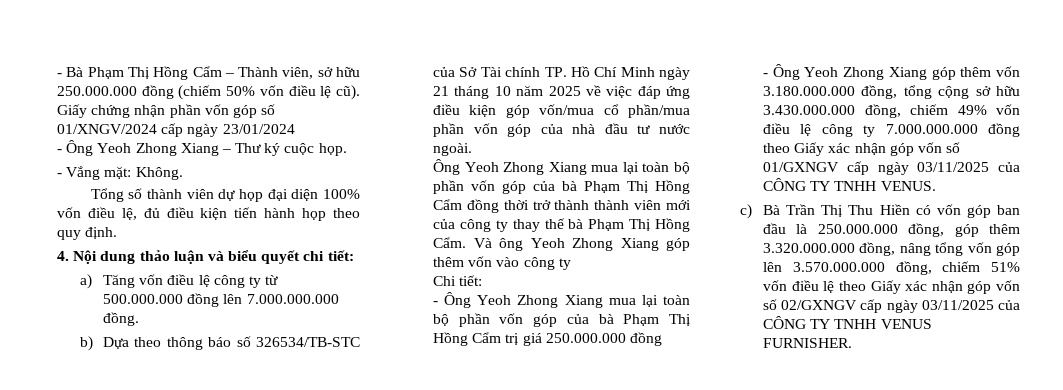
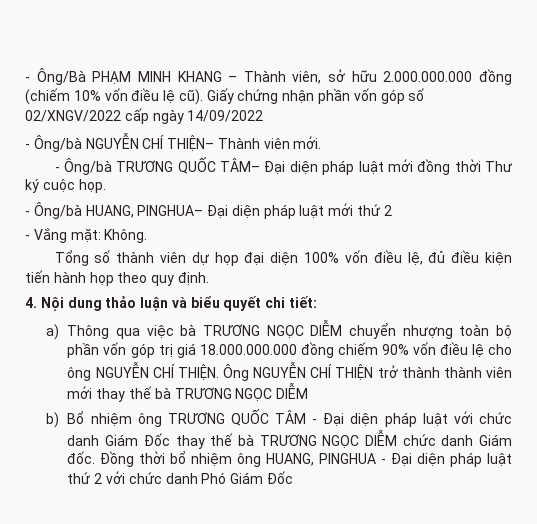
- - Bà Phạm Thị Hồng Cẩm – Thành viên, sở hữu 250.000.000 đồng (chiếm 50% vốn điều lệ cũ).
+ - Ông/Bà PHẠM MINH KHANG – Thành viên, sở hữu 2.000.000.000 đồng (chiếm 10% vốn điều lệ cũ).
- Giấy chứng nhận phần vốn góp số 01/XNGV/2024 cấp ngày 23/01/2024
- - Ông Yeoh Zhong Xiang – Thư ký cuộc họp.
+ Giấy chứng nhận phần vốn góp số 02/XNGV/2022 cấp ngày 14/09/2022
+ - Ông/bà NGUYỄN CHÍ THIỆN– Thành viên mới.
+ - Ông/bà TRƯƠNG QUỐC TÂM– Đại diện pháp luật mới đồng thời Thư ký cuộc họp.
+ - Ông/bà HUANG, PINGHUA– Đại diện pháp luật mới thứ 2
- a) Tăng vốn điều lệ công ty từ 500.000.000 đồng lên 7.000.000.000 đồng.
- b) Dựa theo thông báo số 326534/TB-STC của Sở Tài chính TP. Hồ Chí Minh ngày 21 tháng 10 năm 2025 về việc đáp ứng điều kiện góp vốn/mua cổ phần/mua phần vốn góp của nhà đầu tư nước ngoài.
- Ông Yeoh Zhong Xiang mua lại toàn bộ phần vốn góp của bà Phạm Thị Hồng Cẩm đồng thời trở thành thành viên mới của công ty thay thế bà Phạm Thị Hồng Cẩm. Và ông Yeoh Zhong Xiang góp thêm vốn vào công ty
- Chi tiết:
- - Ông Yeoh Zhong Xiang mua lại toàn bộ phần vốn góp của bà Phạm Thị Hồng Cẩm trị giá 250.000.000 đồng
- - Ông Yeoh Zhong Xiang góp thêm vốn 3.180.000.000 đồng, tổng cộng sở hữu 3.430.000.000 đồng, chiếm 49% vốn điều lệ công ty 7.000.000.000 đồng theo Giấy xác nhận góp vốn số 01/GXNGV cấp ngày 03/11/2025 của CÔNG TY TNHH VENUS.
- c) Bà Trần Thị Thu Hiền có vốn góp ban đầu là 250.000.000 đồng, góp thêm 3.320.000.000 đồng, nâng tổng vốn góp lên 3.570.000.000 đồng, chiếm 51% vốn điều lệ theo Giấy xác nhận góp vốn số 02/GXNGV cấp ngày 03/11/2025 của CÔNG TY TNHH VENUS FURNISHER.
+ a) Thông qua việc bà TRƯƠNG NGỌC DIỄM chuyển nhượng toàn bộ phần vốn góp trị giá 18.000.000.000 đồng chiếm 90% vốn điều lệ cho ông NGUYỄN CHÍ THIỆN. Ông NGUYỄN CHÍ THIỆN trở thành thành viên mới thay thế bà TRƯƠNG NGỌC DIỄM
+ b) Bổ nhiệm ông TRƯƠNG QUỐC TÂM - Đại diện pháp luật với chức danh Giám Đốc thay thế bà TRƯƠNG NGỌC DIỄM chức danh Giám đốc. Đồng thời bổ nhiệm ông HUANG, PINGHUA - Đại diện pháp luật thứ 2 với chức danh Phó Giám Đốc

